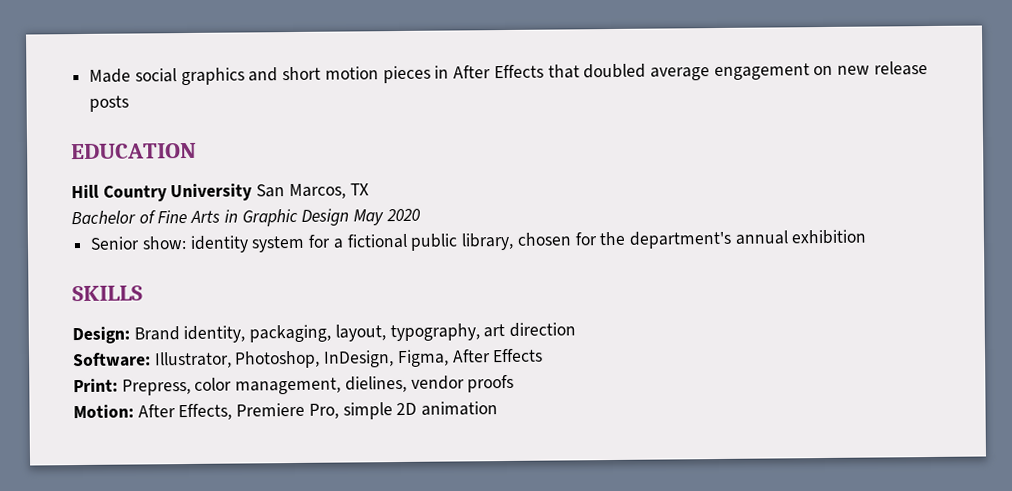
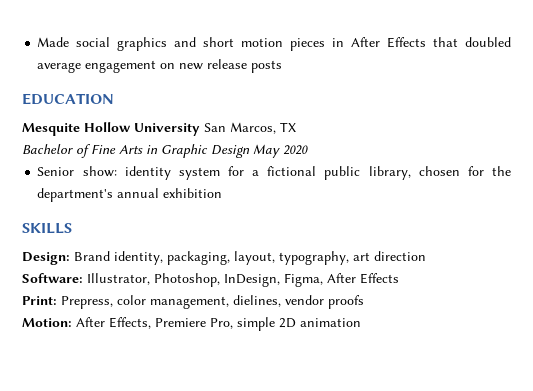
- Hill Country University San Marcos, TX
+ Mesquite Hollow University San Marcos, TX

